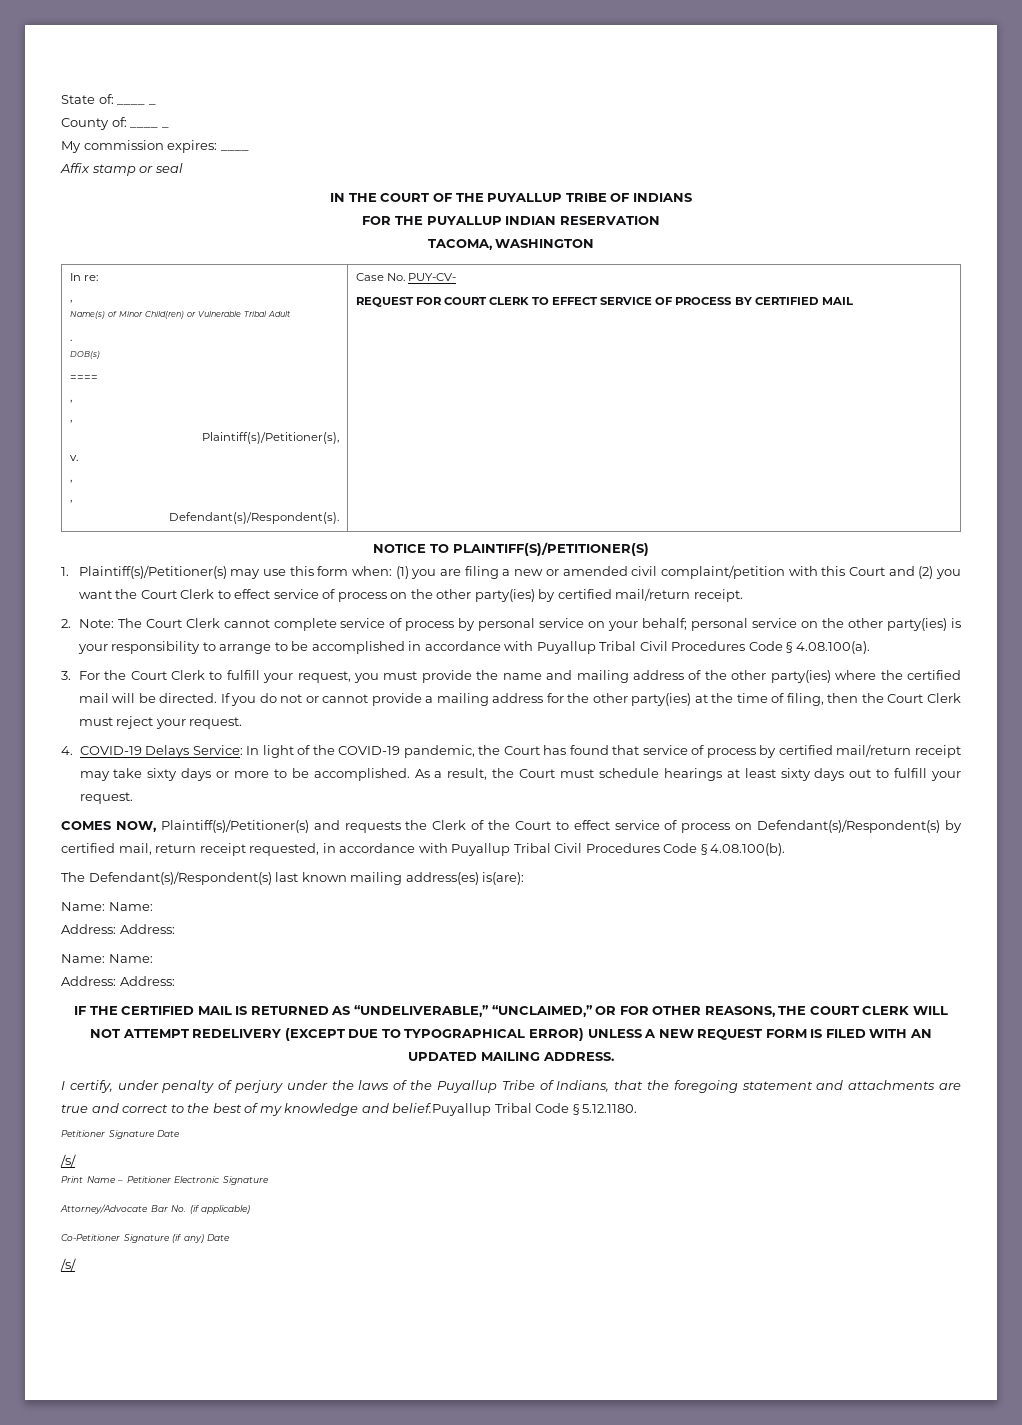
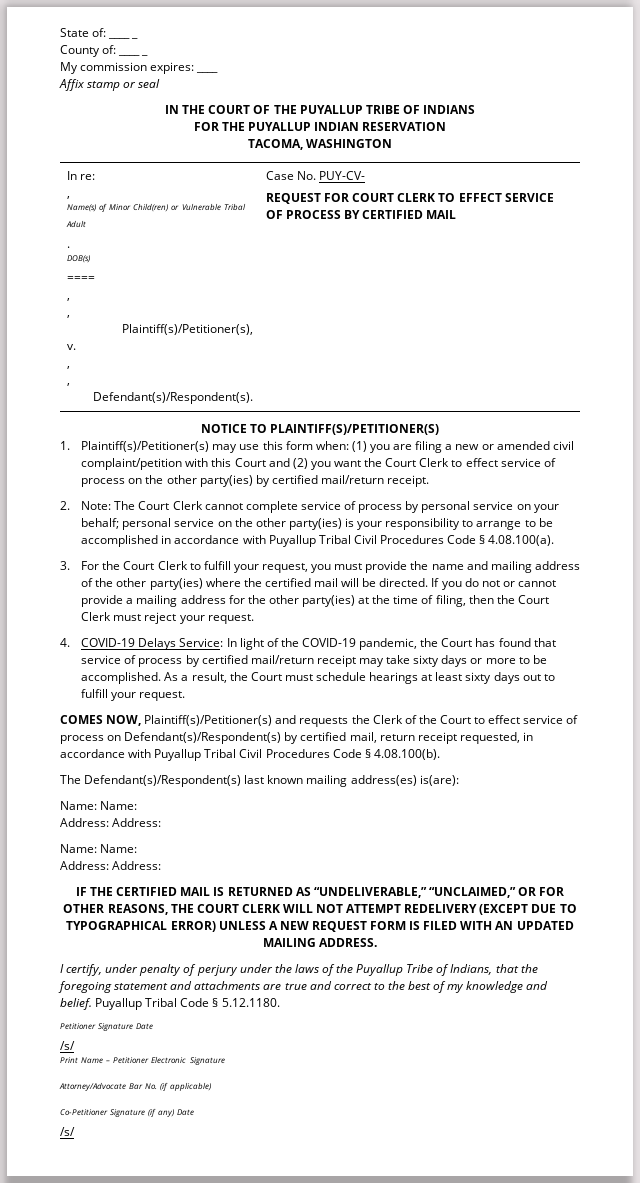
- I certify, under penalty of perjury under the laws of the Puyallup Tribe of Indians, that the foregoing statement and attachments are true and correct to the best of my knowledge and belief.Puyallup Tribal Code § 5.12.1180.
+ I certify, under penalty of perjury under the laws of the Puyallup Tribe of Indians, that the foregoing statement and attachments are true and correct to the best of my knowledge and belief. Puyallup Tribal Code § 5.12.1180.

